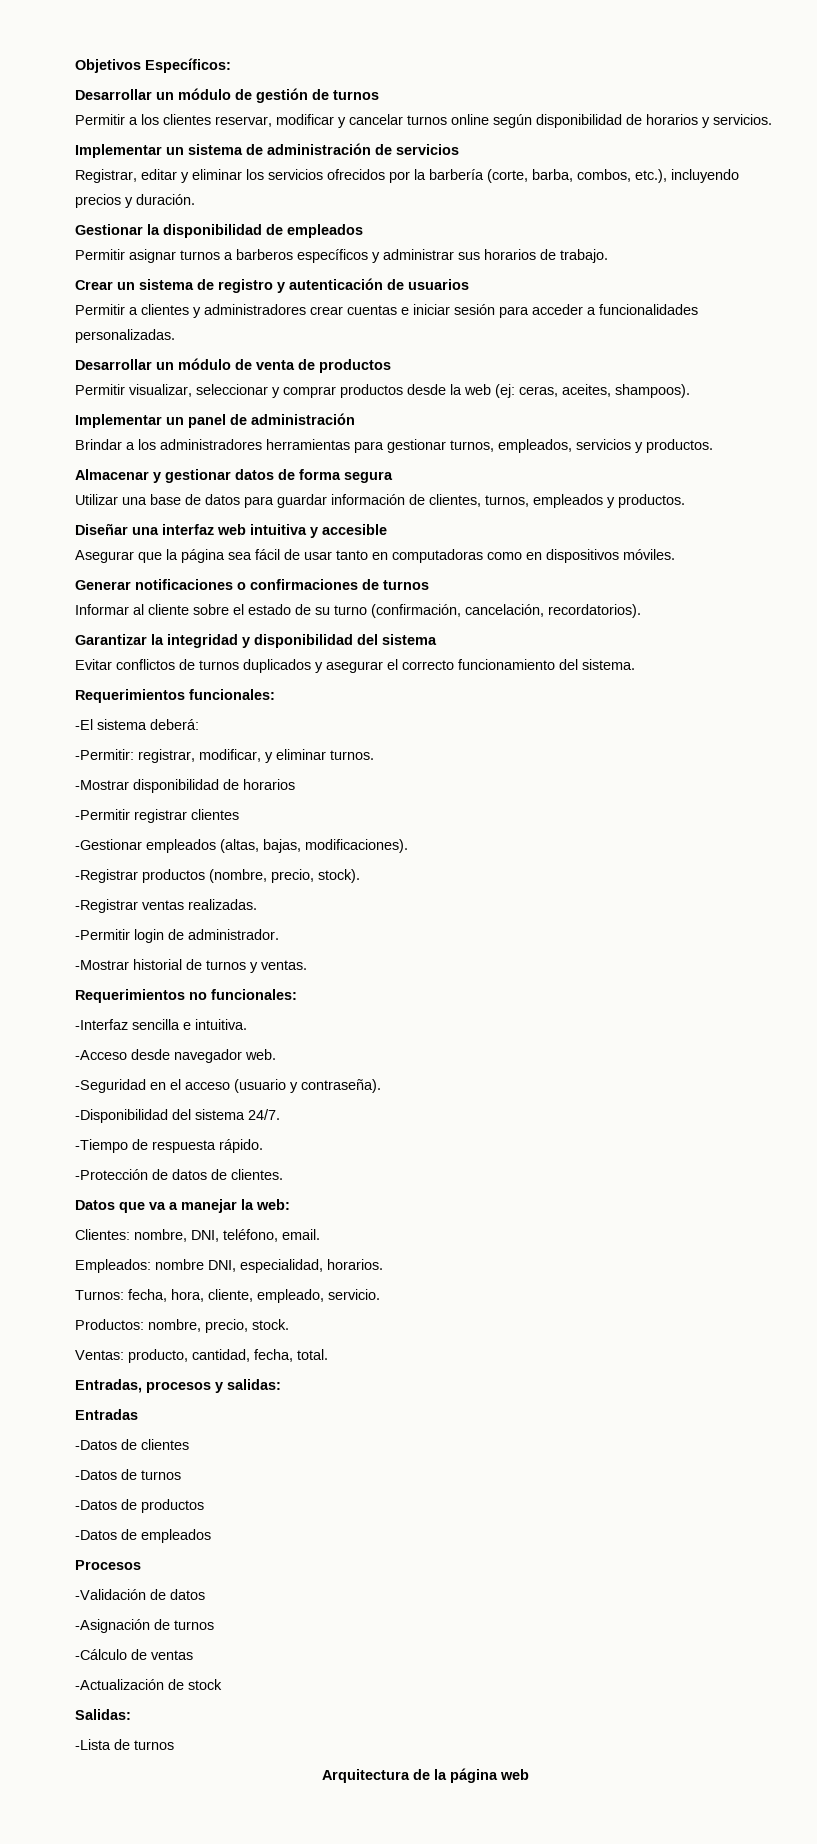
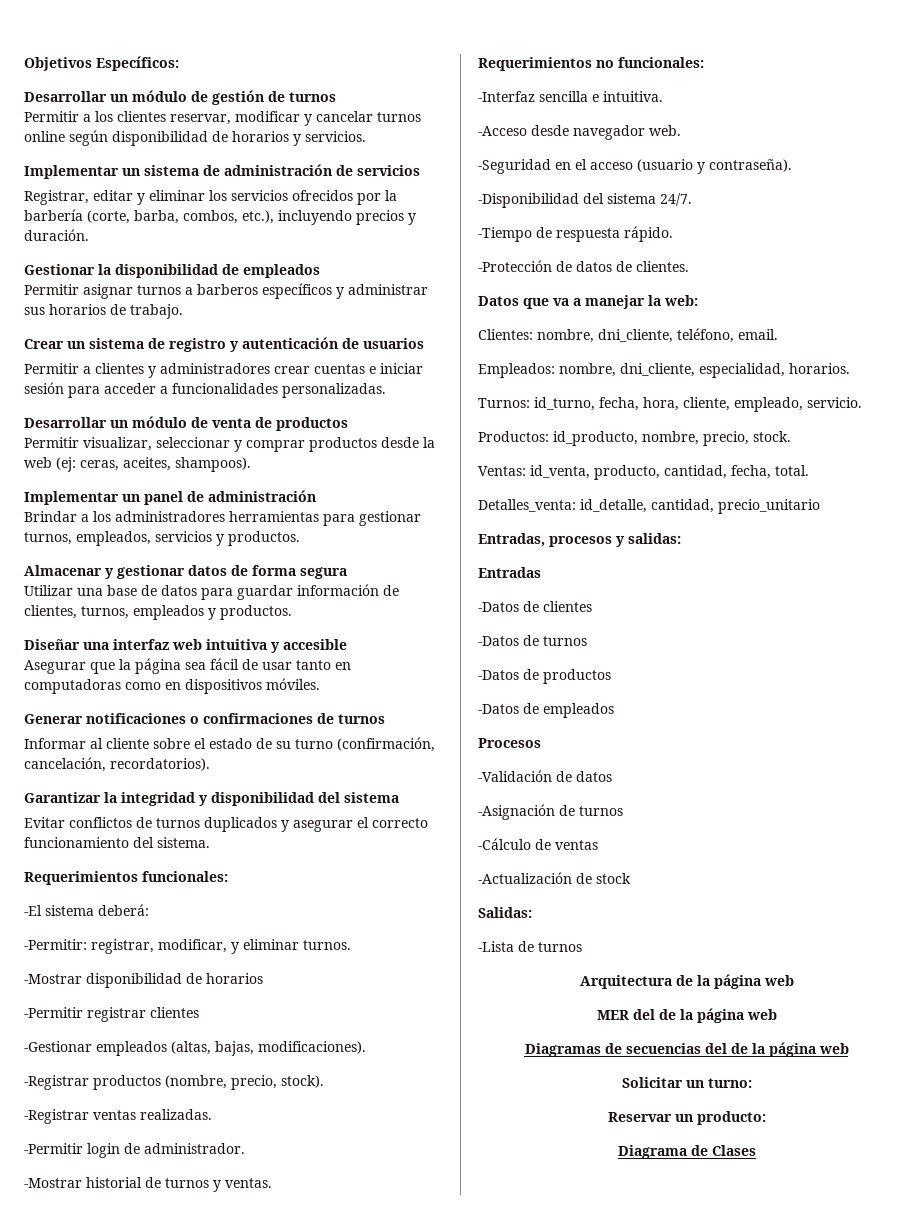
- Clientes: nombre, DNI, teléfono, email.
+ Clientes: nombre, dni_cliente, teléfono, email.
- Empleados: nombre DNI, especialidad, horarios.
+ Empleados: nombre, dni_cliente, especialidad, horarios.
- Turnos: fecha, hora, cliente, empleado, servicio.
+ Turnos: id_turno, fecha, hora, cliente, empleado, servicio.
- Productos: nombre, precio, stock.
+ Productos: id_producto, nombre, precio, stock.
- Ventas: producto, cantidad, fecha, total.
+ Ventas: id_venta, producto, cantidad, fecha, total.
+ Detalles_venta: id_detalle, cantidad, precio_unitario
+ MER del de la página web
+ Diagramas de secuencias del de la página web
+ Solicitar un turno:
+ Reservar un producto:
+ Diagrama de Clases

